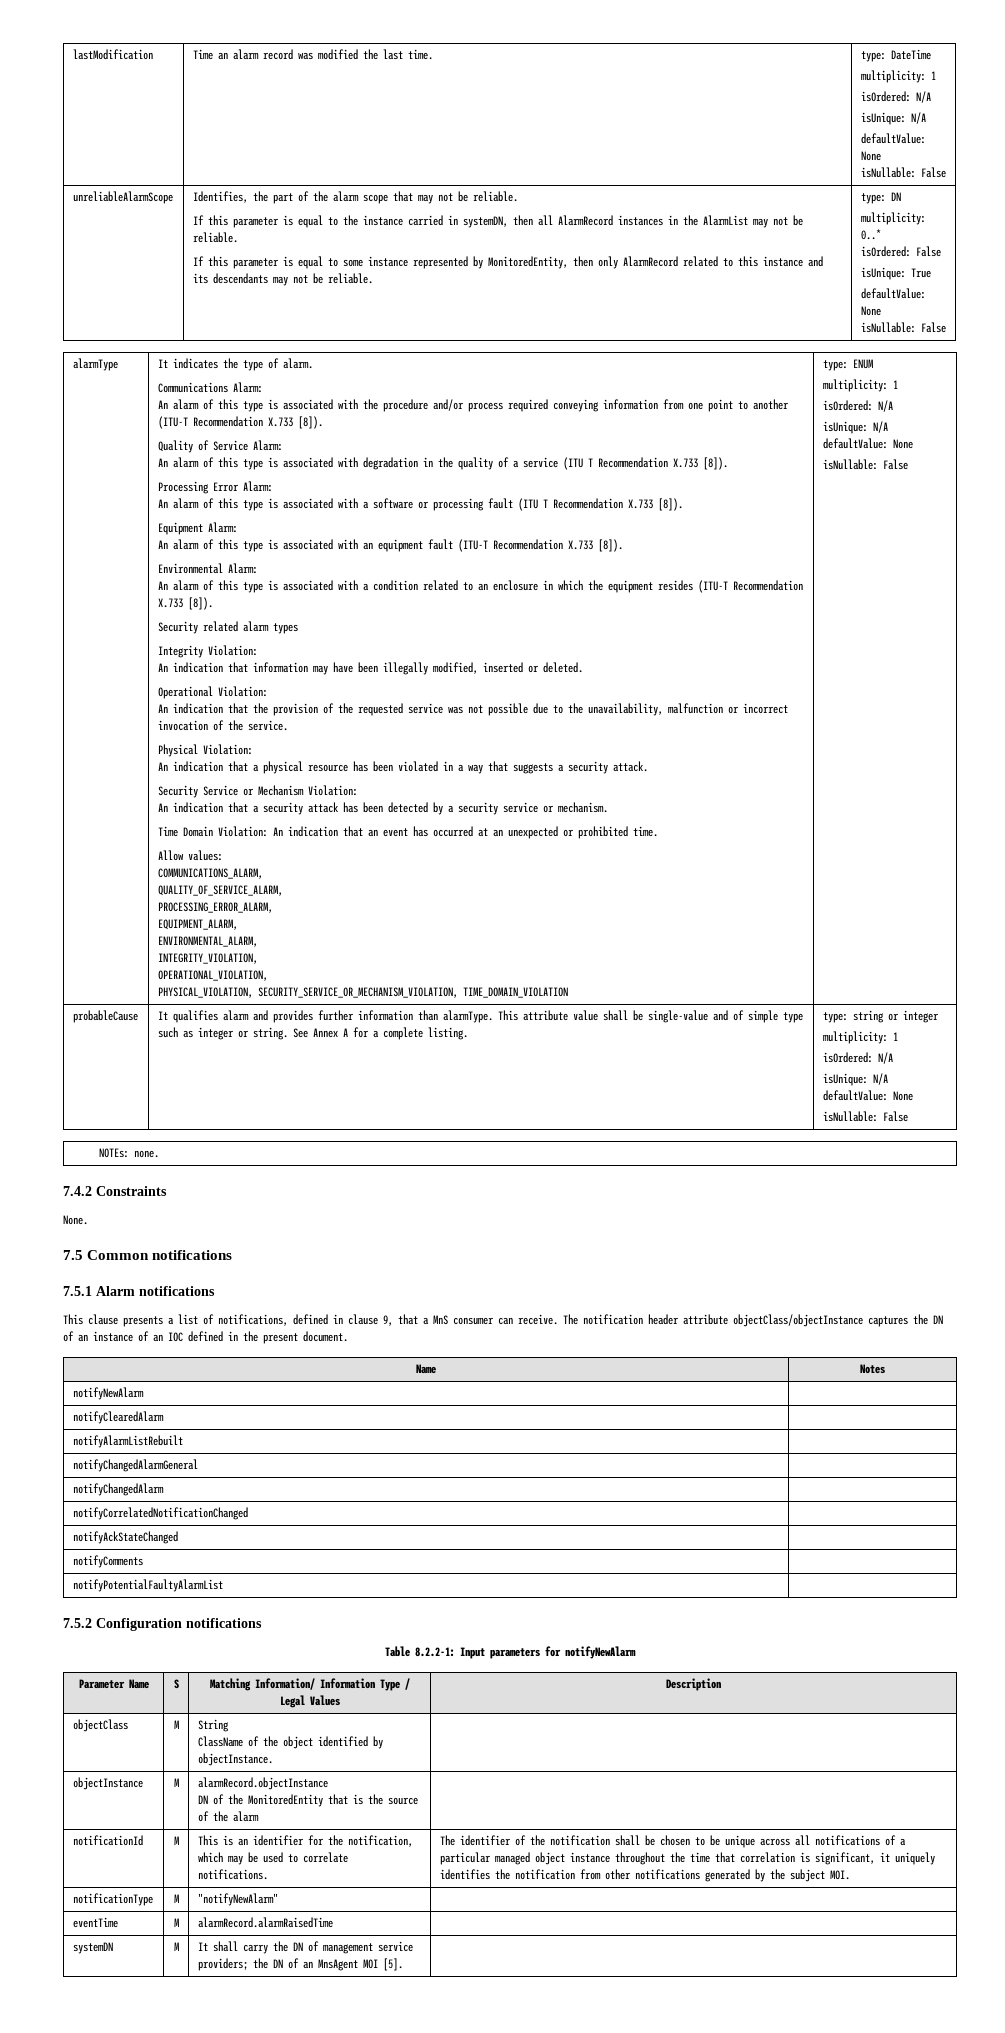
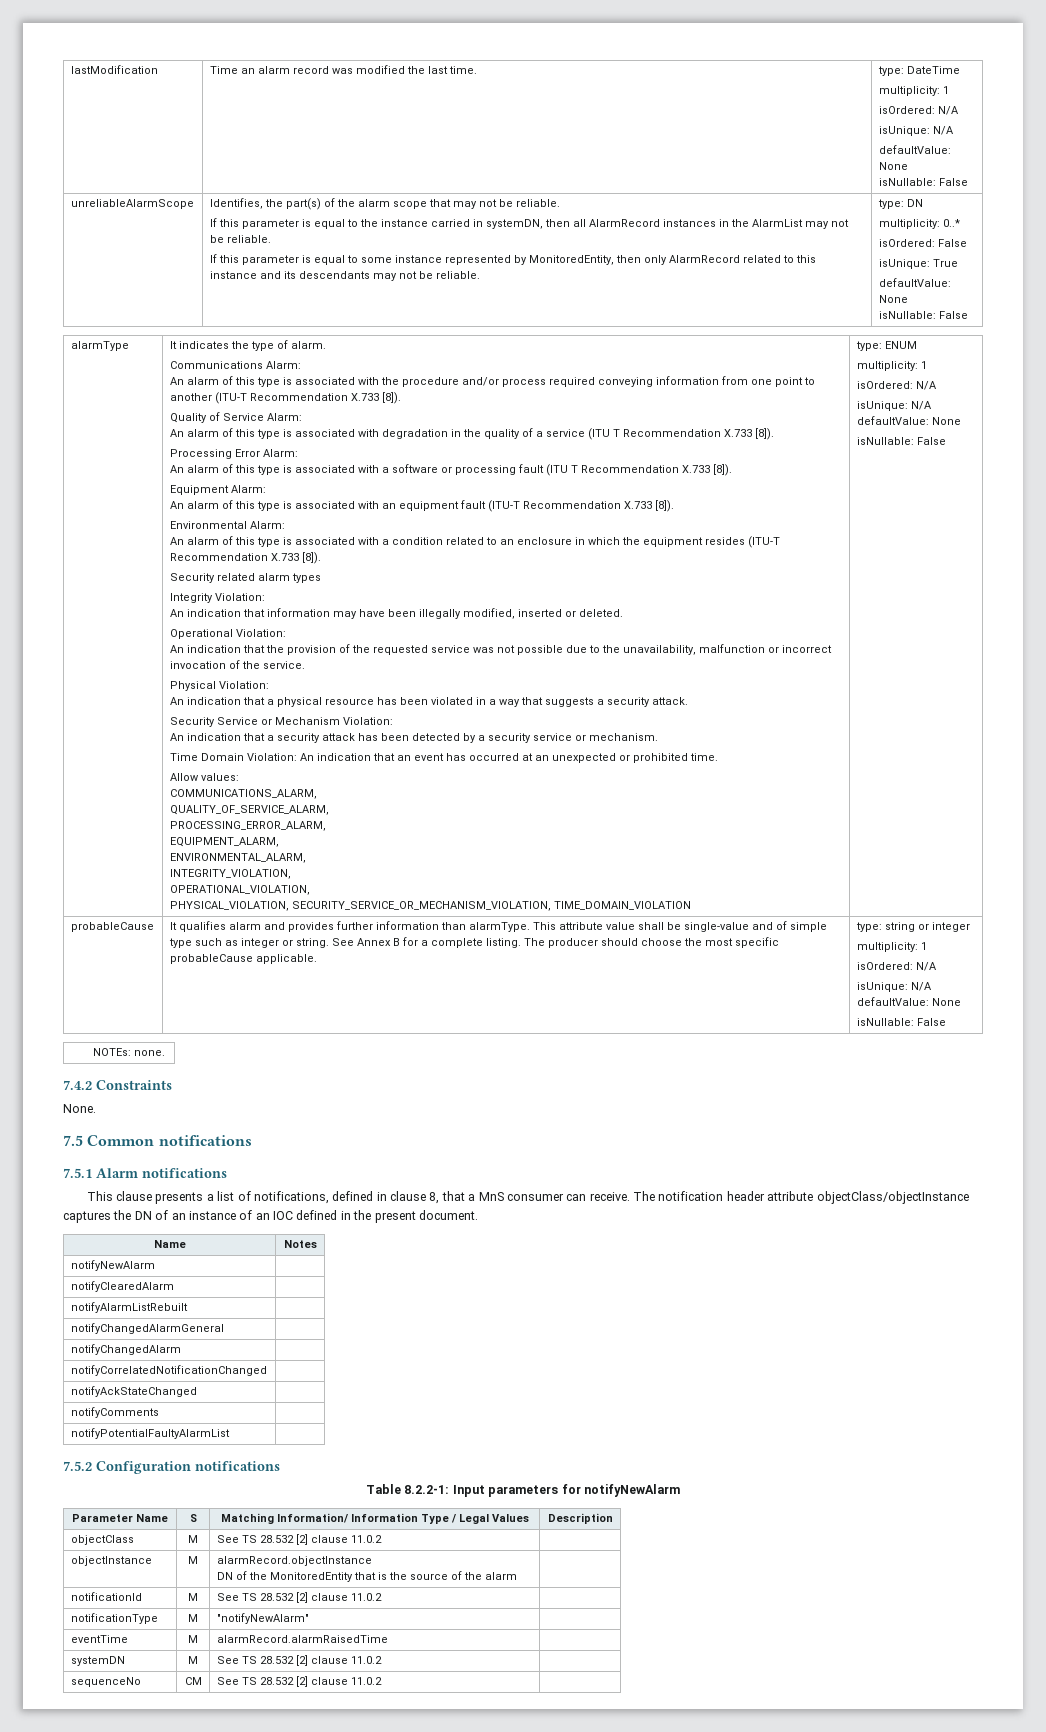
- Identifies, the part of the alarm scope that may not be reliable.
+ Identifies, the part(s) of the alarm scope that may not be reliable.
- See Annex A for a complete listing.
+ See Annex B for a complete listing. The producer should choose the most specific probableCause applicable.
- This clause presents a list of notifications, defined in clause 9, that a MnS consumer can receive.
+ This clause presents a list of notifications, defined in clause 8, that a MnS consumer can receive.
- objectClass | M | String
- ClassName of the object identified by objectInstance. |
+ objectClass | M | See TS 28.532 [2] clause 11.0.2 |
- notificationId | M | This is an identifier for the notification, which may be used to correlate notifications. | The identifier of the notification shall be chosen to be unique across all notifications of a particular managed object instance throughout the time that correlation is significant, it uniquely identifies the notification from other notifications generated by the subject MOI.
+ notificationId | M | See TS 28.532 [2] clause 11.0.2
- systemDN | M | It shall carry the DN of management service providers; the DN of an MnsAgent MOI [5]. |
+ systemDN | M | See TS 28.532 [2] clause 11.0.2 |
+ sequenceNo | CM | See TS 28.532 [2] clause 11.0.2 |

